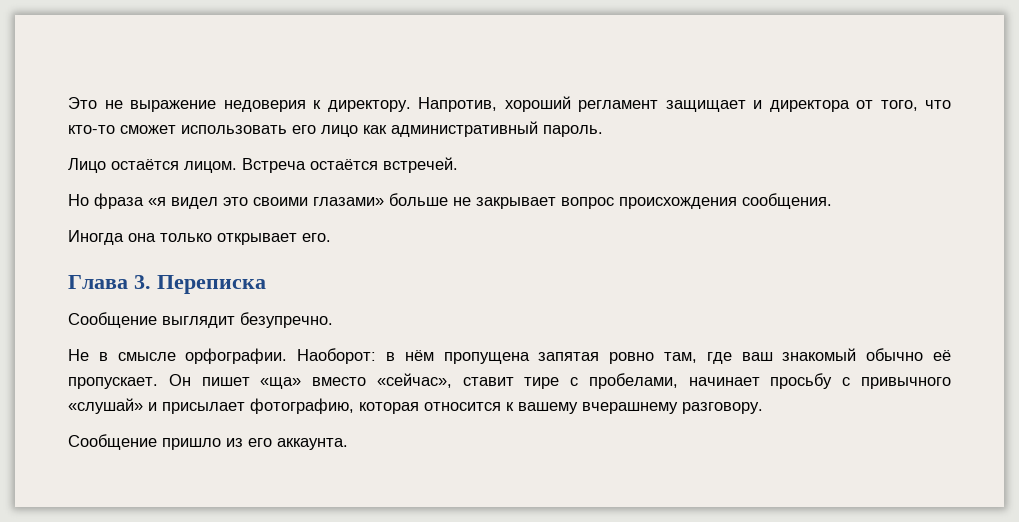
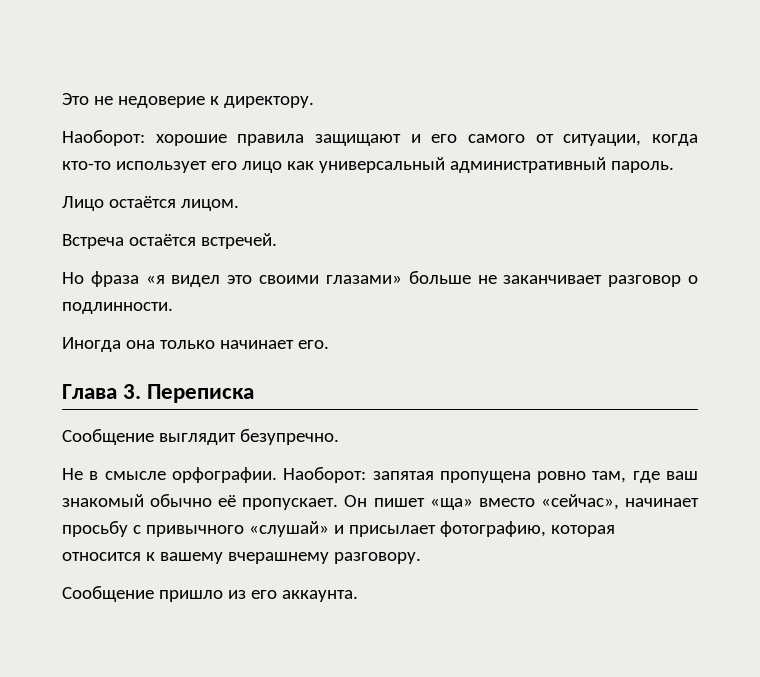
- Это не выражение недоверия к директору. Напротив, хороший регламент защищает и директора от того, что кто-то сможет использовать его лицо как административный пароль.
+ Это не недоверие к директору.
+ Наоборот: хорошие правила защищают и его самого от ситуации, когда кто-то использует его лицо как универсальный административный пароль.
- Лицо остаётся лицом. Встреча остаётся встречей.
+ Лицо остаётся лицом.
+ Встреча остаётся встречей.
- Но фраза «я видел это своими глазами» больше не закрывает вопрос происхождения сообщения.
+ Но фраза «я видел это своими глазами» больше не заканчивает разговор о подлинности.
- Иногда она только открывает его.
+ Иногда она только начинает его.
- Наоборот: в нём пропущена запятая ровно там, где ваш знакомый обычно её пропускает.
+ Наоборот: запятая пропущена ровно там, где ваш знакомый обычно её пропускает.
- Он пишет «ща» вместо «сейчас», ставит тире с пробелами, начинает просьбу с привычного «слушай» и присылает фотографию, которая относится к вашему вчерашнему разговору.
+ Он пишет «ща» вместо «сейчас», начинает просьбу с привычного «слушай» и присылает фотографию, которая относится к вашему вчерашнему разговору.

